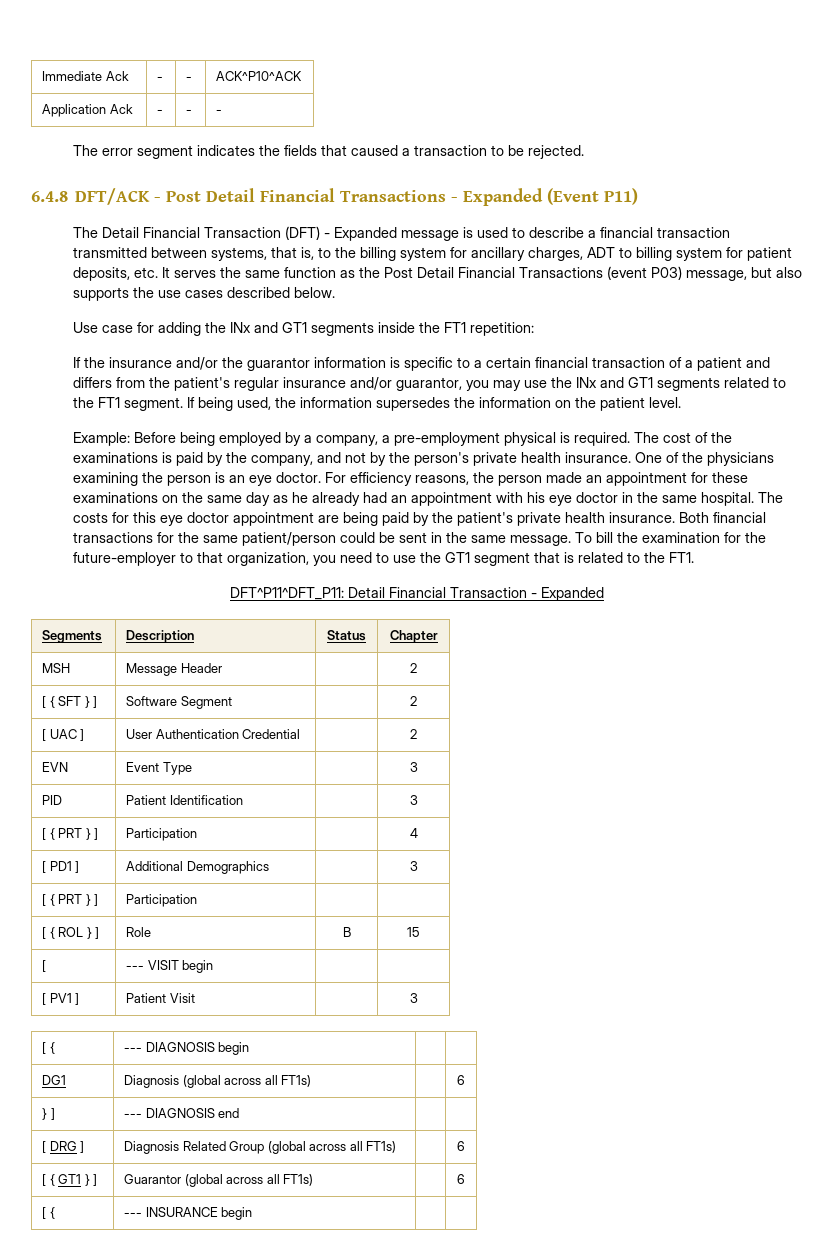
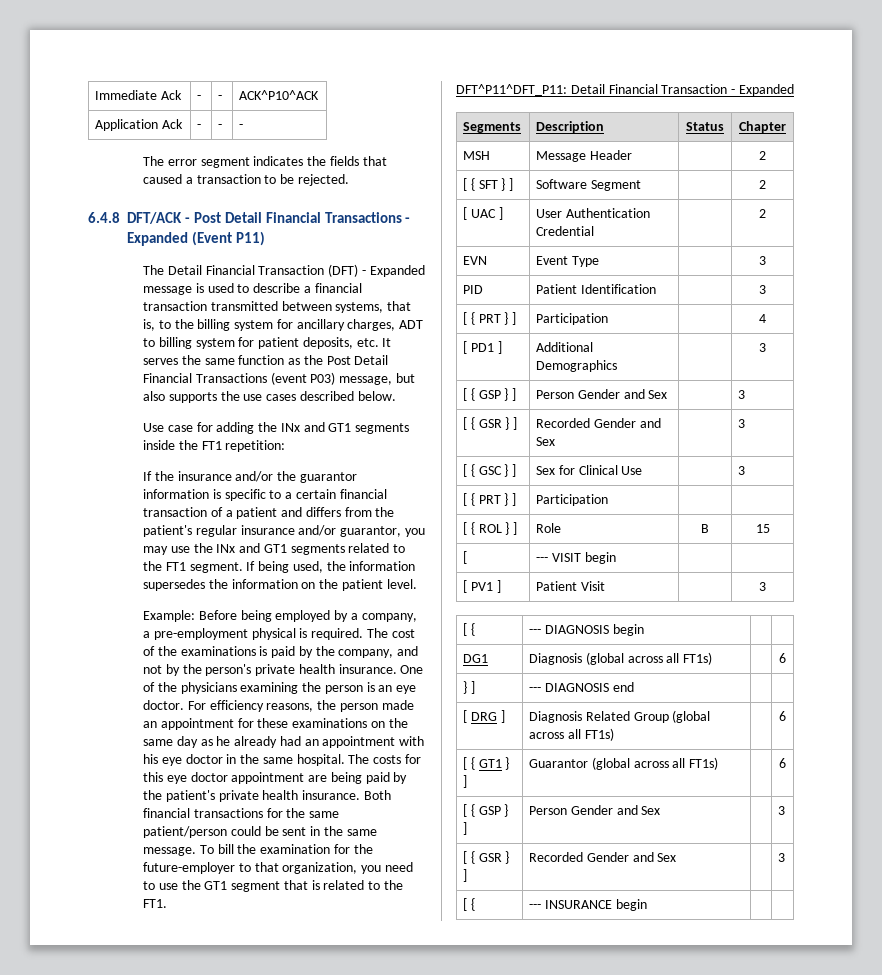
  [ PD1 ] | Additional Demographics | | 3
+ [ { GSP } ] | Person Gender and Sex | | 3
+ [ { GSR } ] | Recorded Gender and Sex | | 3
+ [ { GSC } ] | Sex for Clinical Use | | 3
  [ { GT1 } ] | Guarantor (global across all FT1s) | | 6
+ [ { GSP } ] | Person Gender and Sex | | 3
+ [ { GSR } ] | Recorded Gender and Sex | | 3

